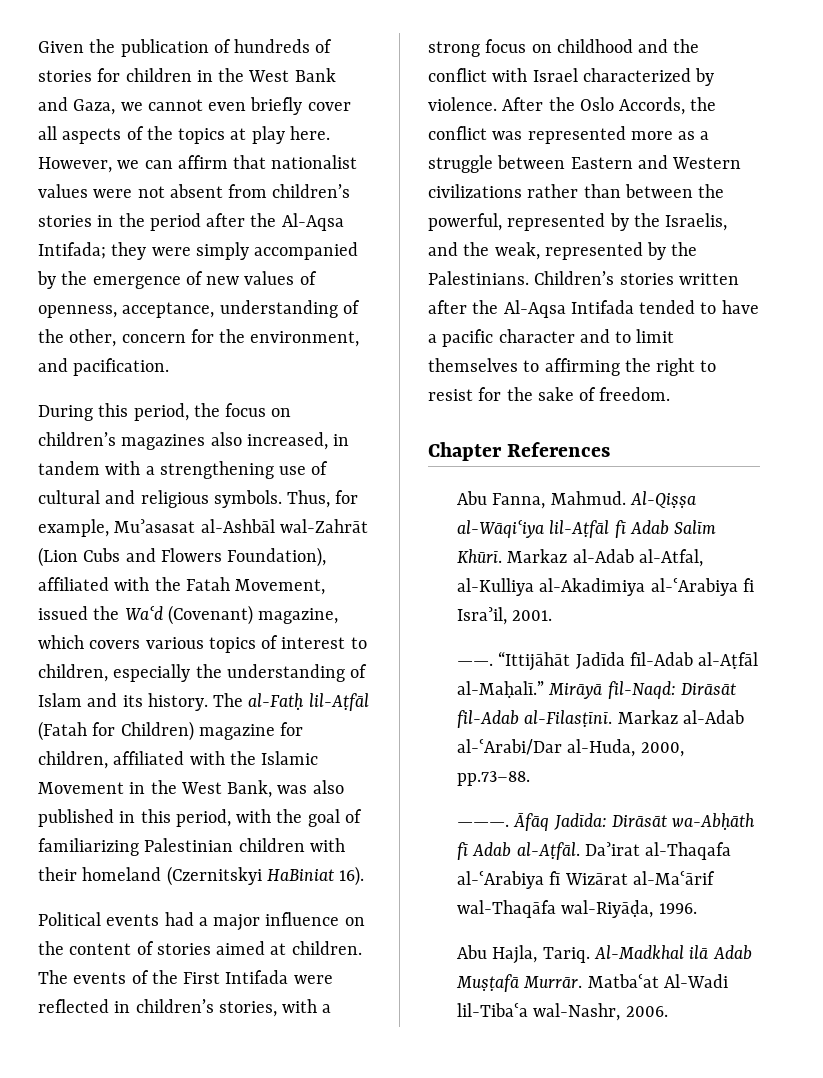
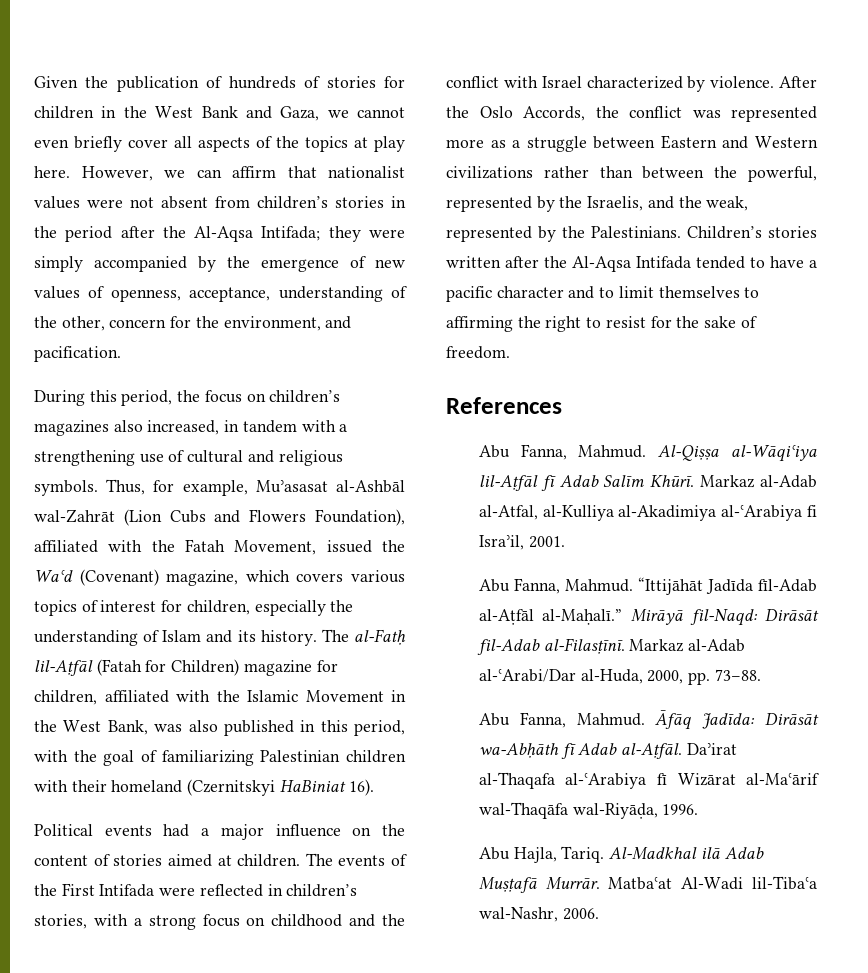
- Thus, for example, Muʾasasat al-Ashbāl wal-Zahrāt (Lion Cubs and Flowers Foundation), affiliated with the Fatah Movement, issued the Waʿd (Covenant) magazine, which covers various topics of interest to children, especially the understanding of Islam and its history.
+ Thus, for example, Muʾasasat al-Ashbāl wal-Zahrāt (Lion Cubs and Flowers Foundation), affiliated with the Fatah Movement, issued the Waʿd (Covenant) magazine, which covers various topics of interest for children, especially the understanding of Islam and its history.
- Chapter References
+ References
  Markaz al-Adab al-Atfal, al-Kulliya al-Akadimiya al-ʿArabiya fi Israʾil, 2001.
- ——.
+ Abu Fanna, Mahmud.
- Markaz al-Adab al-ʿArabi/Dar al-Huda, 2000, pp.73–88.
- ———.
+ Markaz al-Adab al-ʿArabi/Dar al-Huda, 2000, pp. 73–88.
+ Abu Fanna, Mahmud.

